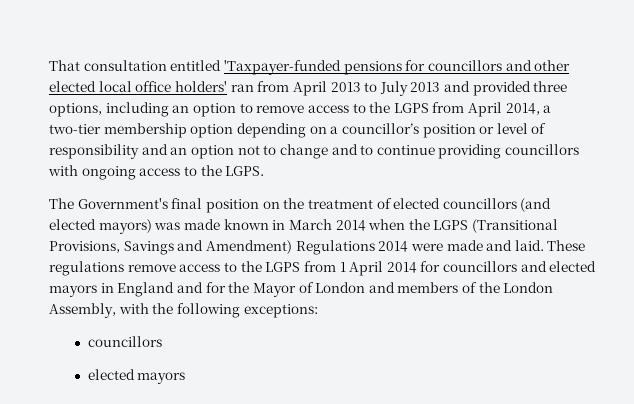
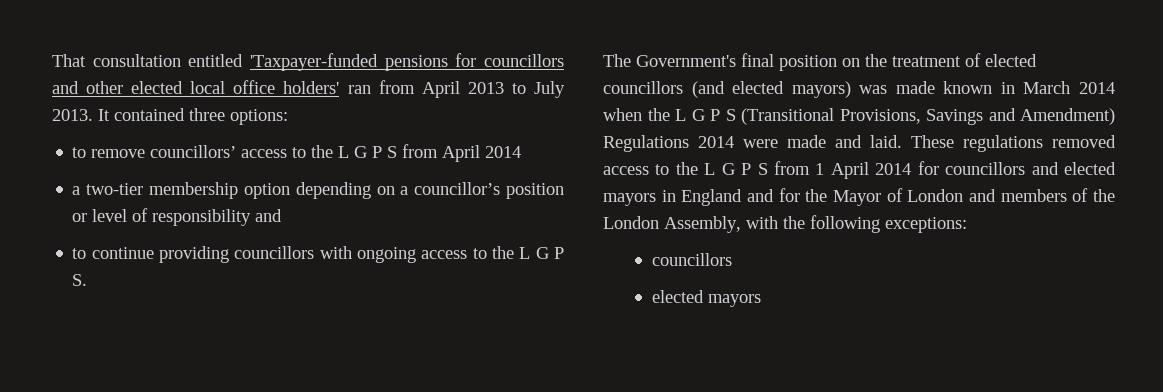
- That consultation entitled 'Taxpayer-funded pensions for councillors and other elected local office holders' ran from April 2013 to July 2013 and provided three options, including an option to remove access to the LGPS from April 2014, a two-tier membership option depending on a councillor’s position or level of responsibility and an option not to change and to continue providing councillors with ongoing access to the LGPS.
+ That consultation entitled 'Taxpayer-funded pensions for councillors and other elected local office holders' ran from April 2013 to July 2013. It contained three options:
+ to remove councillors’ access to the L G P S from April 2014
+ a two-tier membership option depending on a councillor’s position or level of responsibility and
+ to continue providing councillors with ongoing access to the L G P S.
- The Government's final position on the treatment of elected councillors (and elected mayors) was made known in March 2014 when the LGPS (Transitional Provisions, Savings and Amendment) Regulations 2014 were made and laid.
+ The Government's final position on the treatment of elected councillors (and elected mayors) was made known in March 2014 when the L G P S (Transitional Provisions, Savings and Amendment) Regulations 2014 were made and laid.
- These regulations remove access to the LGPS from 1 April 2014 for councillors and elected mayors in England and for the Mayor of London and members of the London Assembly, with the following exceptions:
+ These regulations removed access to the L G P S from 1 April 2014 for councillors and elected mayors in England and for the Mayor of London and members of the London Assembly, with the following exceptions:

